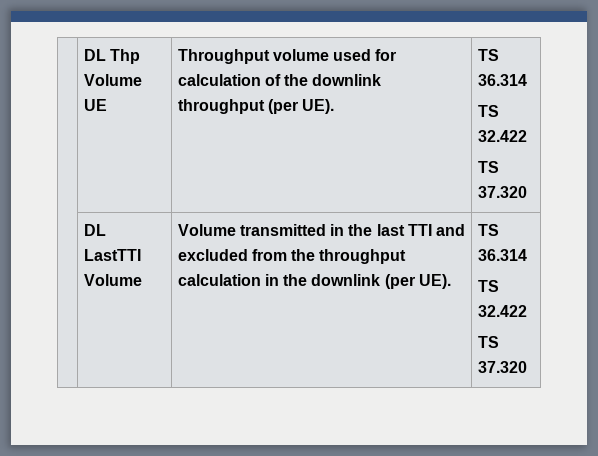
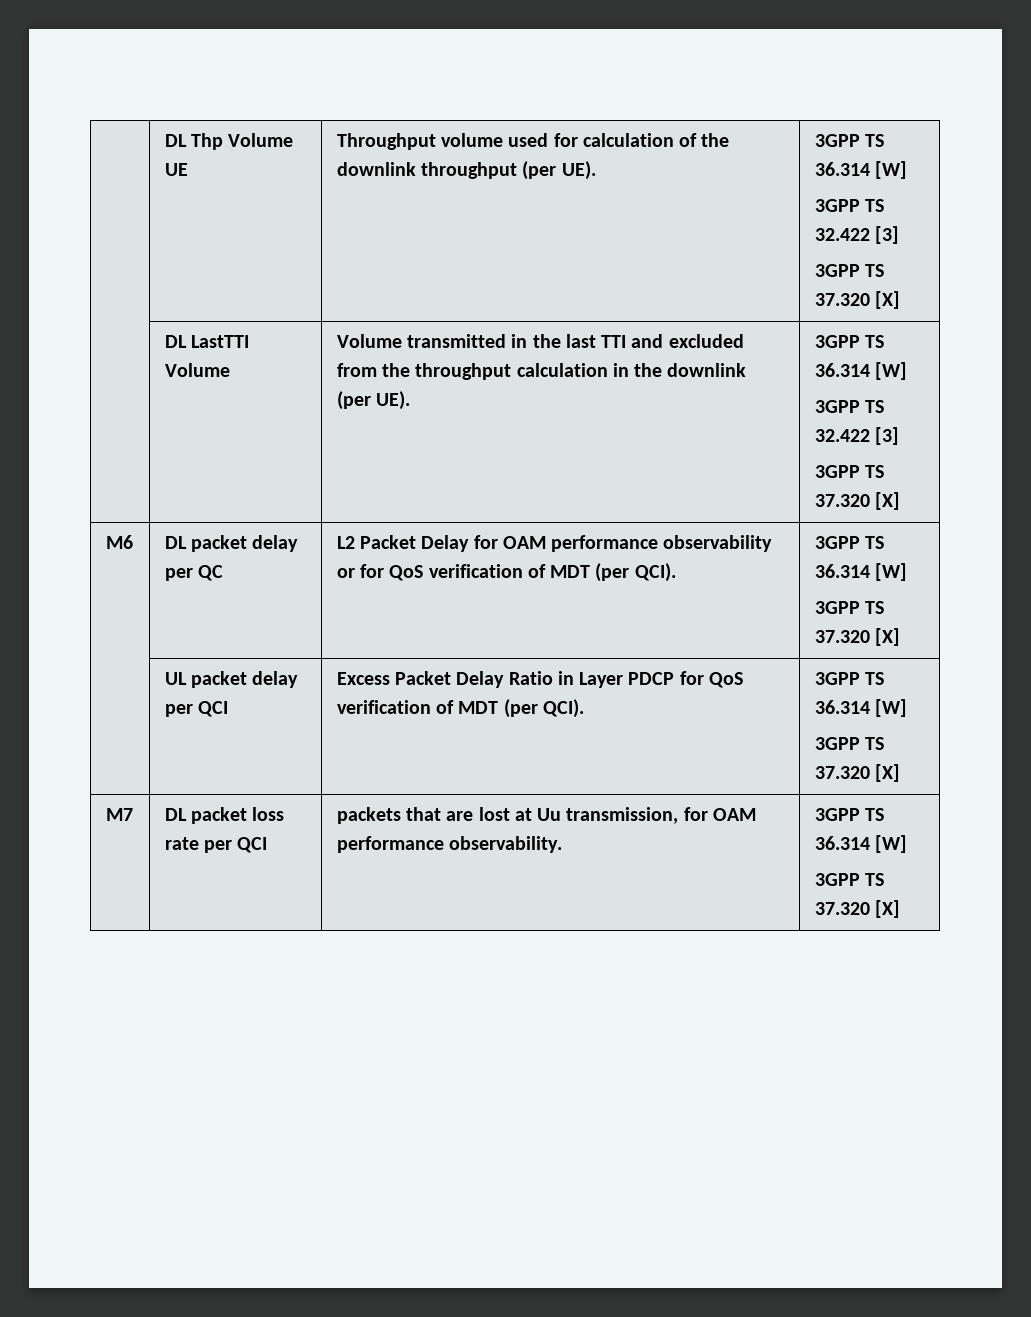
- | DL Thp Volume UE | Throughput volume used for calculation of the downlink throughput (per UE). | TS 36.314
- TS 32.422
- TS 37.320
+ | DL Thp Volume UE | Throughput volume used for calculation of the downlink throughput (per UE). | 3GPP TS 36.314 [W]
+ 3GPP TS 32.422 [3]
+ 3GPP TS 37.320 [X]
- | DL LastTTI Volume | Volume transmitted in the last TTI and excluded from the throughput calculation in the downlink (per UE). | TS 36.314
- TS 32.422
- TS 37.320
+ | DL LastTTI Volume | Volume transmitted in the last TTI and excluded from the throughput calculation in the downlink (per UE). | 3GPP TS 36.314 [W]
+ 3GPP TS 32.422 [3]
+ 3GPP TS 37.320 [X]
+ M6 | DL packet delay per QC | L2 Packet Delay for OAM performance observability or for QoS verification of MDT (per QCI). | 3GPP TS 36.314 [W]
+ 3GPP TS 37.320 [X]
+ | UL packet delay per QCI | Excess Packet Delay Ratio in Layer PDCP for QoS verification of MDT (per QCI). | 3GPP TS 36.314 [W]
+ 3GPP TS 37.320 [X]
+ M7 | DL packet loss rate per QCI | packets that are lost at Uu transmission, for OAM performance observability. | 3GPP TS 36.314 [W]
+ 3GPP TS 37.320 [X]

